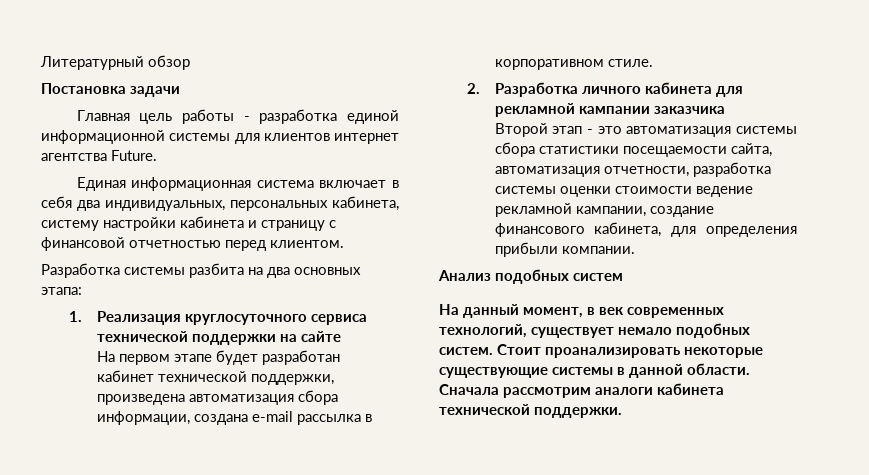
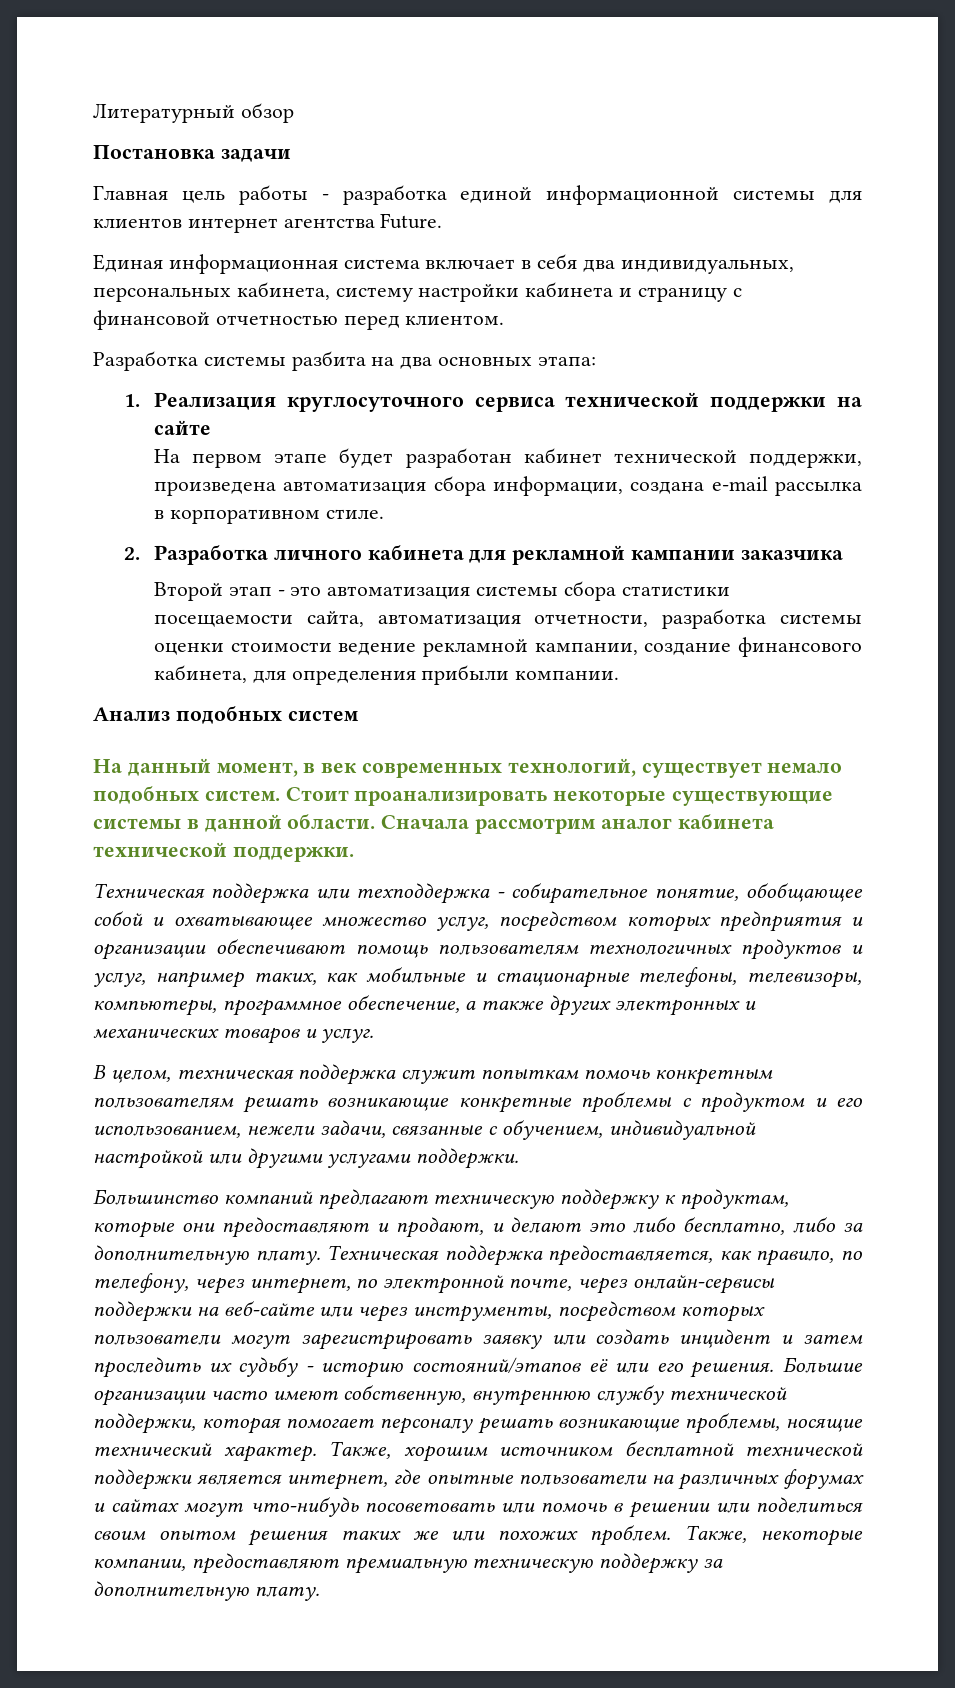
- Сначала рассмотрим аналоги кабинета технической поддержки.
+ Сначала рассмотрим аналог кабинета технической поддержки.
+ Техническая поддержка или техподдержка - собирательное понятие, обобщающее собой и охватывающее множество услуг, посредством которых предприятия и организации обеспечивают помощь пользователям технологичных продуктов и услуг, например таких, как мобильные и стационарные телефоны, телевизоры, компьютеры, программное обеспечение, а также других электронных и механических товаров и услуг.
+ В целом, техническая поддержка служит попыткам помочь конкретным пользователям решать возникающие конкретные проблемы с продуктом и его использованием, нежели задачи, связанные с обучением, индивидуальной настройкой или другими услугами поддержки.
+ Большинство компаний предлагают техническую поддержку к продуктам, которые они предоставляют и продают, и делают это либо бесплатно, либо за дополнительную плату. Техническая поддержка предоставляется, как правило, по телефону, через интернет, по электронной почте, через онлайн-сервисы поддержки на веб-сайте или через инструменты, посредством которых пользователи могут зарегистрировать заявку или создать инцидент и затем проследить их судьбу - историю состояний/этапов её или его решения. Большие организации часто имеют собственную, внутреннюю службу технической поддержки, которая помогает персоналу решать возникающие проблемы, носящие технический характер. Также, хорошим источником бесплатной технической поддержки является интернет, где опытные пользователи на различных форумах и сайтах могут что-нибудь посоветовать или помочь в решении или поделиться своим опытом решения таких же или похожих проблем. Также, некоторые компании, предоставляют премиальную техническую поддержку за дополнительную плату.

